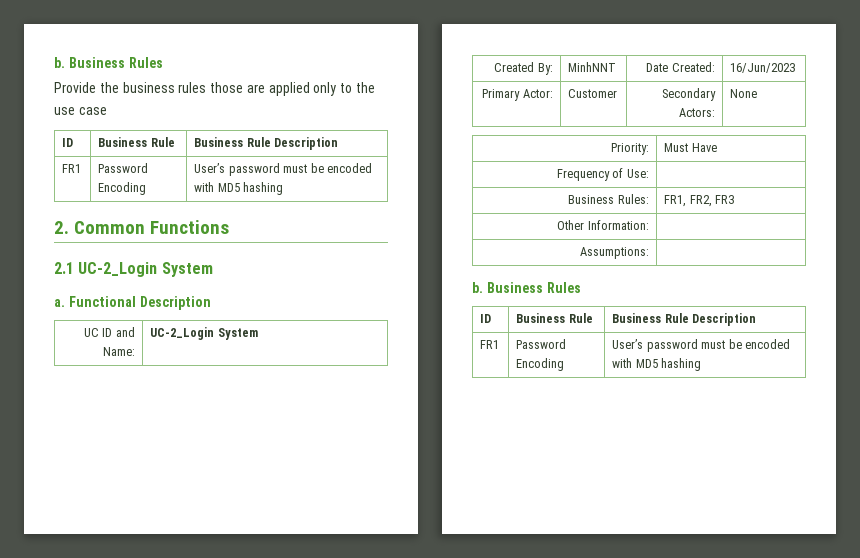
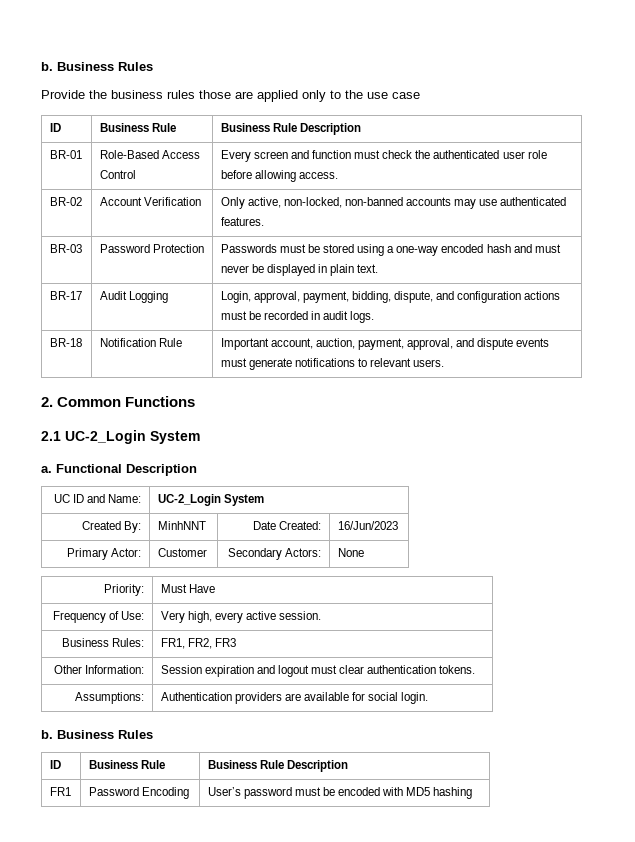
  Provide the business rules those are applied only to the use case
  ID | Business Rule | Business Rule Description
- FR1 | Password Encoding | User’s password must be encoded with MD5 hashing
+ BR-01 | Role-Based Access Control | Every screen and function must check the authenticated user role before allowing access.
+ BR-02 | Account Verification | Only active, non-locked, non-banned accounts may use authenticated features.
+ BR-03 | Password Protection | Passwords must be stored using a one-way encoded hash and must never be displayed in plain text.
+ BR-17 | Audit Logging | Login, approval, payment, bidding, dispute, and configuration actions must be recorded in audit logs.
+ BR-18 | Notification Rule | Important account, auction, payment, approval, and dispute events must generate notifications to relevant users.
- Frequency of Use: |
+ Frequency of Use: | Very high, every active session.
- Other Information: |
- Assumptions: |
+ Other Information: | Session expiration and logout must clear authentication tokens.
+ Assumptions: | Authentication providers are available for social login.

